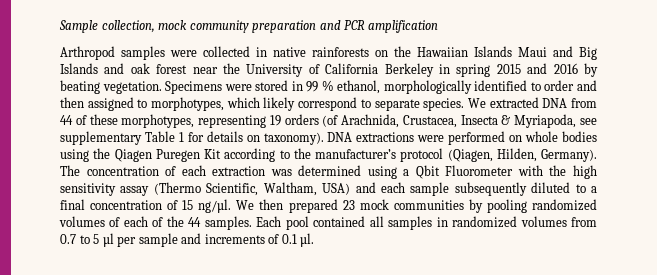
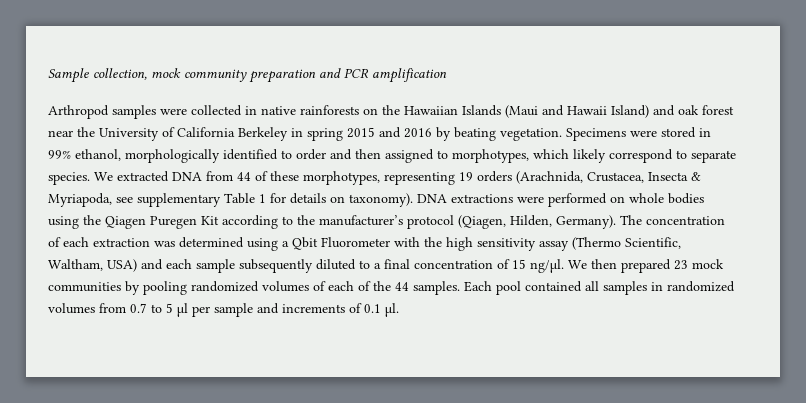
- Arthropod samples were collected in native rainforests on the Hawaiian Islands Maui and Big Islands and oak forest near the University of California Berkeley in spring 2015 and 2016 by beating vegetation.
+ Arthropod samples were collected in native rainforests on the Hawaiian Islands (Maui and Hawaii Island) and oak forest near the University of California Berkeley in spring 2015 and 2016 by beating vegetation.
- Specimens were stored in 99 % ethanol, morphologically identified to order and then assigned to morphotypes, which likely correspond to separate species.
+ Specimens were stored in 99% ethanol, morphologically identified to order and then assigned to morphotypes, which likely correspond to separate species.
- We extracted DNA from 44 of these morphotypes, representing 19 orders (of Arachnida, Crustacea, Insecta & Myriapoda, see supplementary Table 1 for details on taxonomy).
+ We extracted DNA from 44 of these morphotypes, representing 19 orders (Arachnida, Crustacea, Insecta & Myriapoda, see supplementary Table 1 for details on taxonomy).

